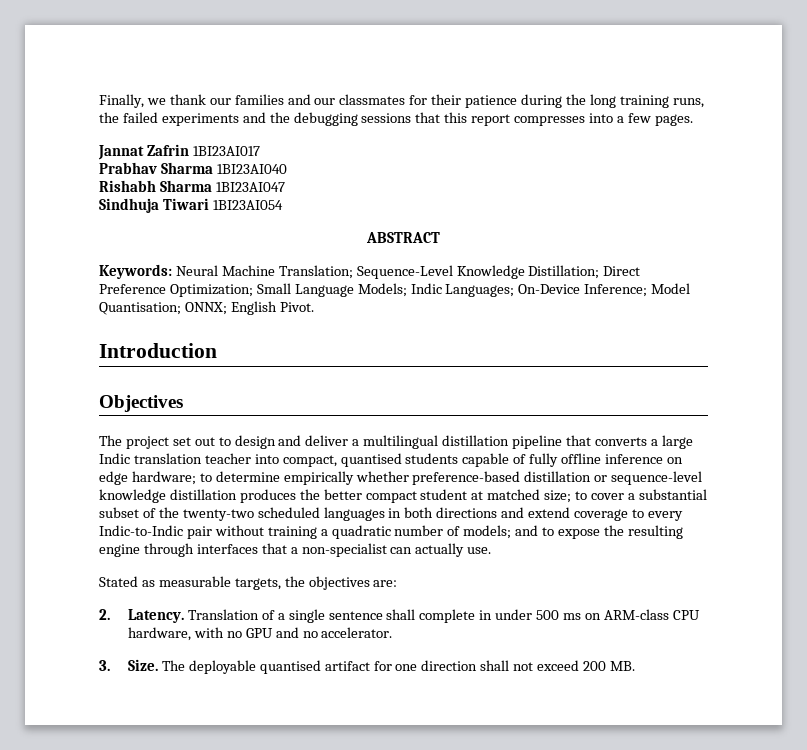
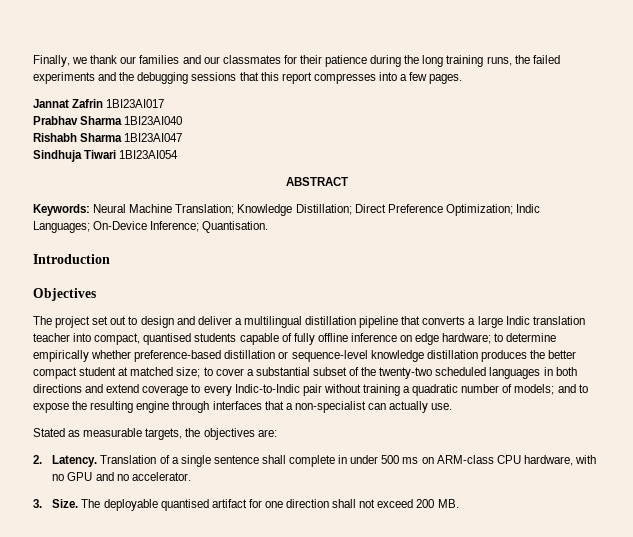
- Keywords: Neural Machine Translation; Sequence-Level Knowledge Distillation; Direct Preference Optimization; Small Language Models; Indic Languages; On-Device Inference; Model Quantisation; ONNX; English Pivot.
+ Keywords: Neural Machine Translation; Knowledge Distillation; Direct Preference Optimization; Indic Languages; On-Device Inference; Quantisation.

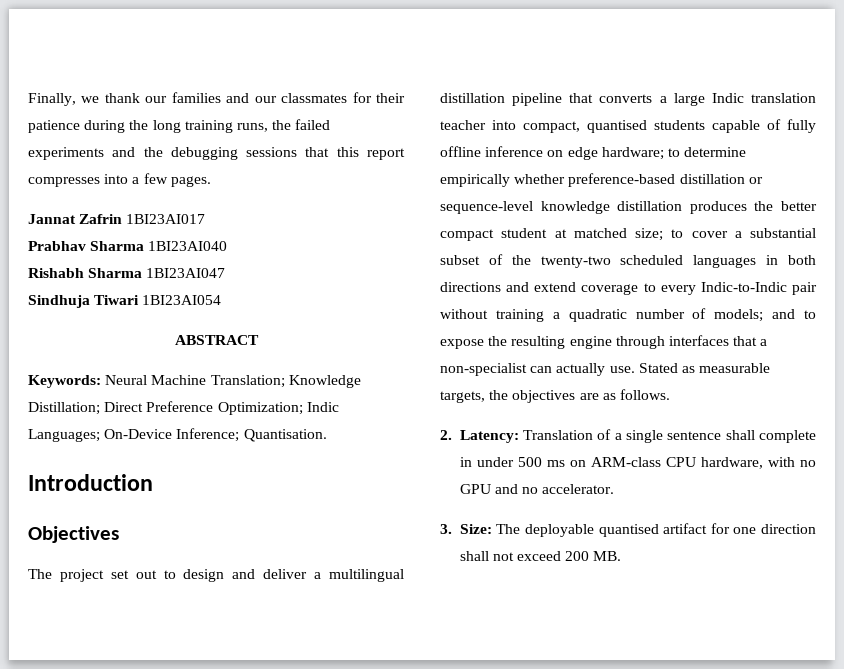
- and to expose the resulting engine through interfaces that a non-specialist can actually use.
- Stated as measurable targets, the objectives are:
+ and to expose the resulting engine through interfaces that a non-specialist can actually use. Stated as measurable targets, the objectives are as follows.
- 2. Latency. Translation of a single sentence shall complete in under 500 ms on ARM-class CPU hardware, with no GPU and no accelerator.
+ 2. Latency: Translation of a single sentence shall complete in under 500 ms on ARM-class CPU hardware, with no GPU and no accelerator.
- 3. Size. The deployable quantised artifact for one direction shall not exceed 200 MB.
+ 3. Size: The deployable quantised artifact for one direction shall not exceed 200 MB.

